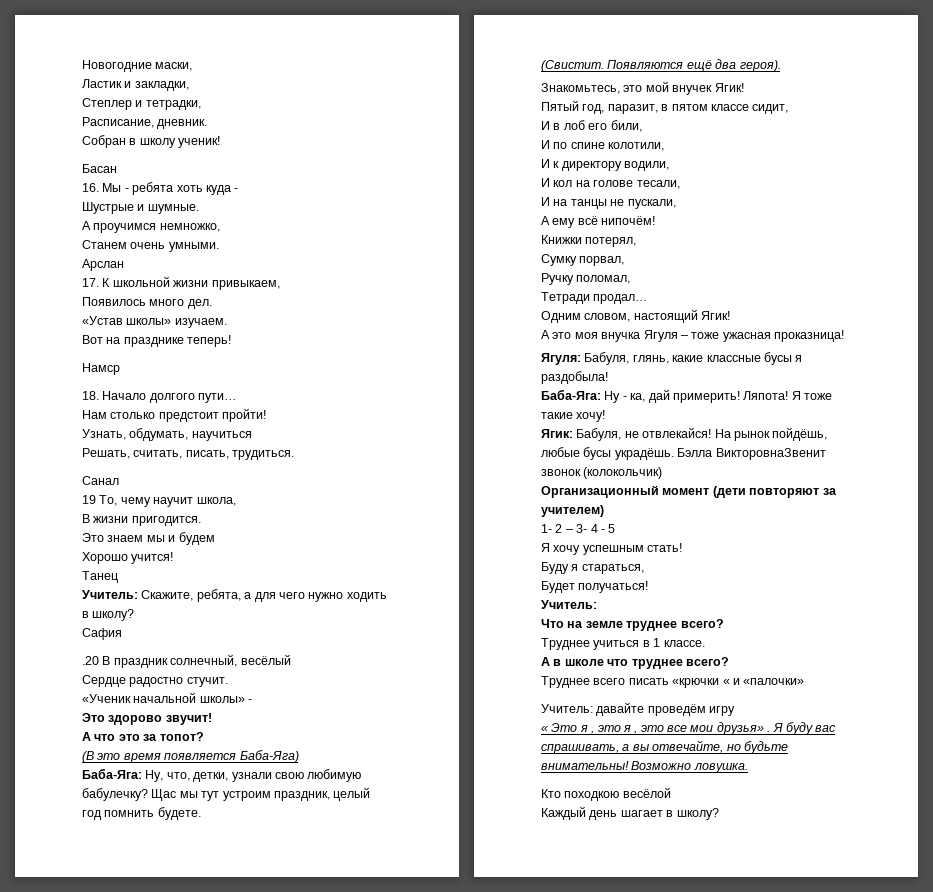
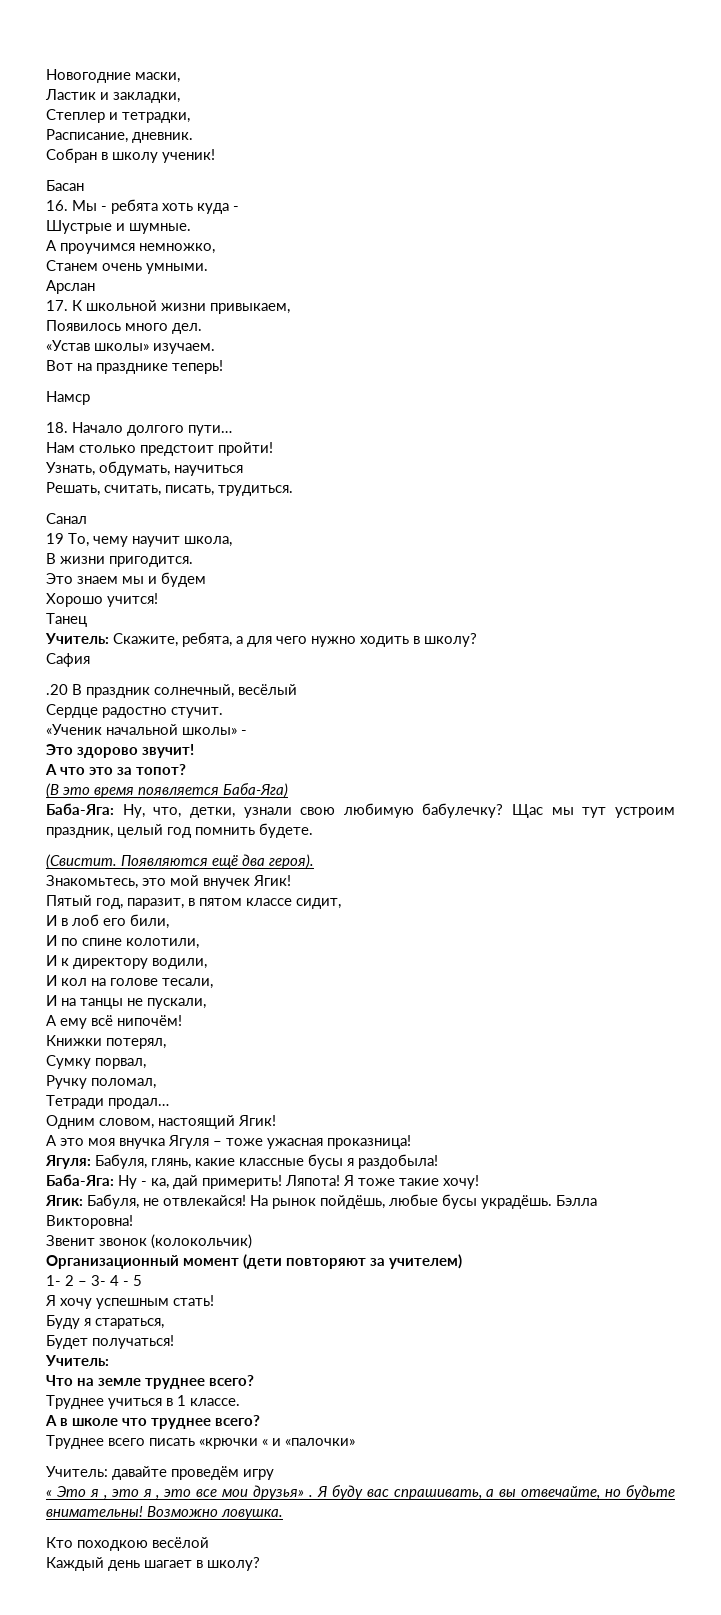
- Бэлла ВикторовнаЗвенит звонок (колокольчик)
+ Бэлла Викторовна!
+ Звенит звонок (колокольчик)

